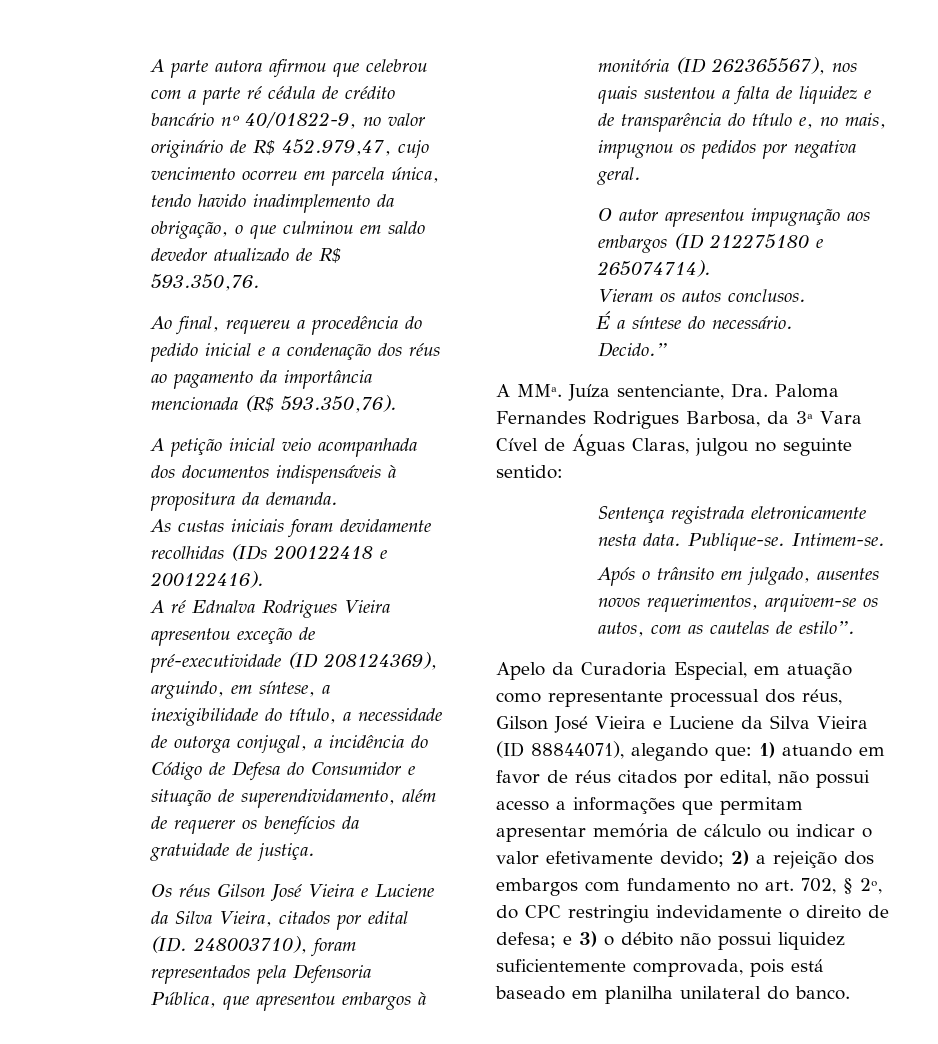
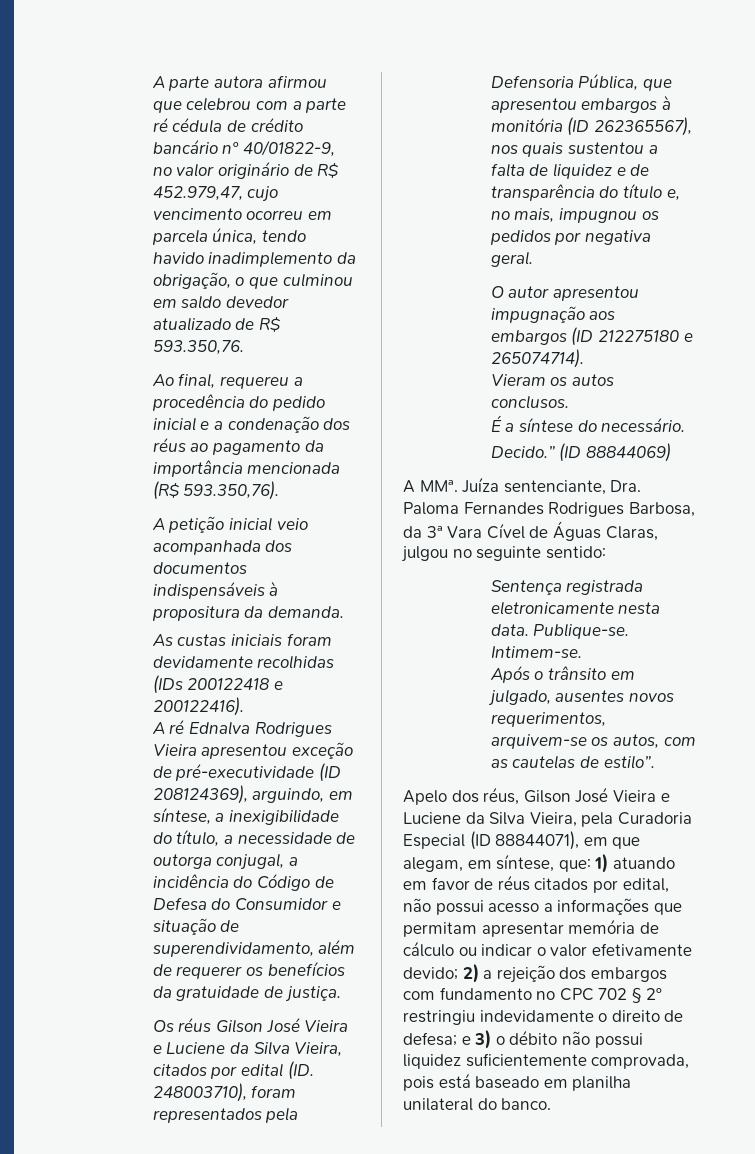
+ (ID 88844069)
- Apelo da Curadoria Especial, em atuação como representante processual dos réus, Gilson José Vieira e Luciene da Silva Vieira (ID 88844071), alegando que:
+ Apelo dos réus, Gilson José Vieira e Luciene da Silva Vieira, pela Curadoria Especial (ID 88844071), em que alegam, em síntese, que:
- 2) a rejeição dos embargos com fundamento no art. 702, § 2º, do CPC restringiu indevidamente o direito de defesa;
+ 2) a rejeição dos embargos com fundamento no CPC 702 § 2º restringiu indevidamente o direito de defesa;

